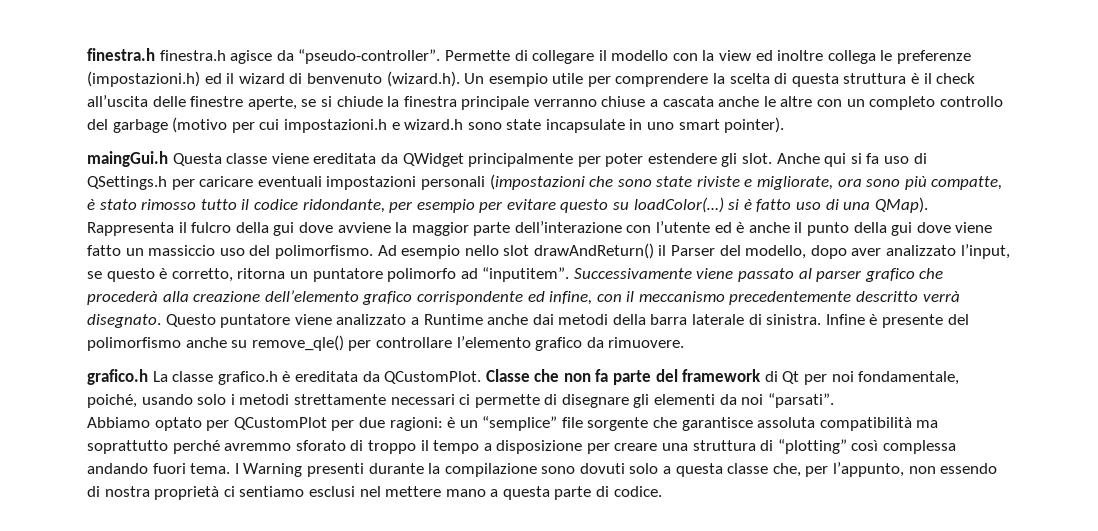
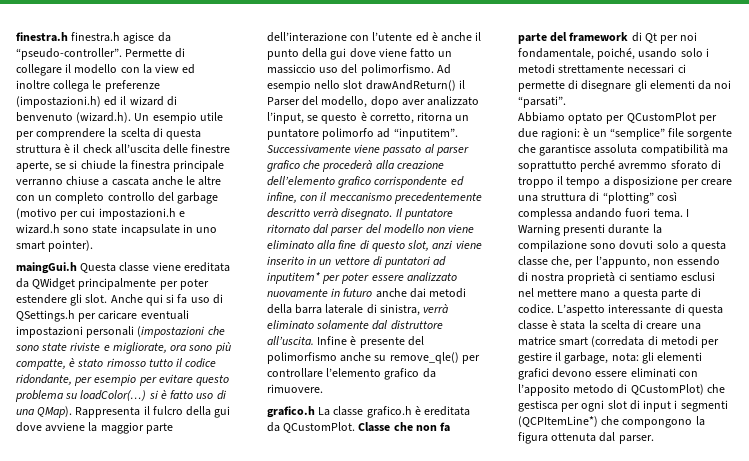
- Anche qui si fa uso di QSettings.h per caricare eventuali impostazioni personali (impostazioni che sono state riviste e migliorate, ora sono più compatte, è stato rimosso tutto il codice ridondante, per esempio per evitare questo su loadColor(…) si è fatto uso di una QMap).
+ Anche qui si fa uso di QSettings.h per caricare eventuali impostazioni personali (impostazioni che sono state riviste e migliorate, ora sono più compatte, è stato rimosso tutto il codice ridondante, per esempio per evitare questo problema su loadColor(…) si è fatto uso di una QMap).
- Questo puntatore viene analizzato a Runtime anche dai metodi della barra laterale di sinistra.
+ Il puntatore ritornato dal parser del modello non viene eliminato alla fine di questo slot, anzi viene inserito in un vettore di puntatori ad inputitem* per poter essere analizzato nuovamente in futuro anche dai metodi della barra laterale di sinistra, verrà eliminato solamente dal distruttore all’uscita.
+ L’aspetto interessante di questa classe è stata la scelta di creare una matrice smart (corredata di metodi per gestire il garbage, nota: gli elementi grafici devono essere eliminati con l’apposito metodo di QCustomPlot) che gestisca per ogni slot di input i segmenti (QCPItemLine*) che compongono la figura ottenuta dal parser.

